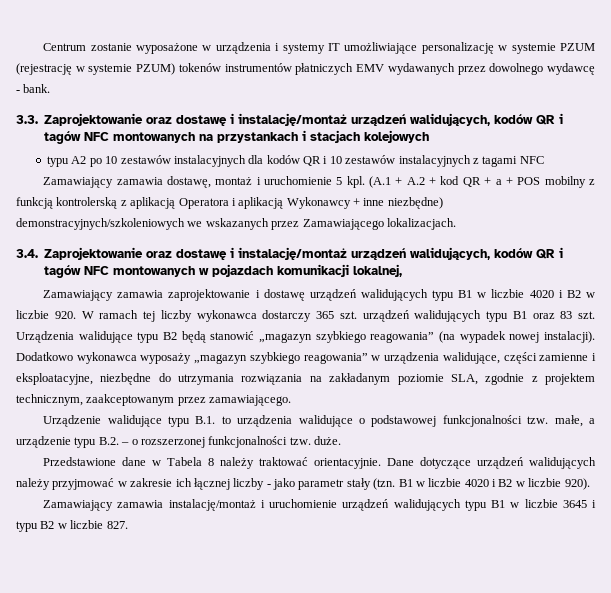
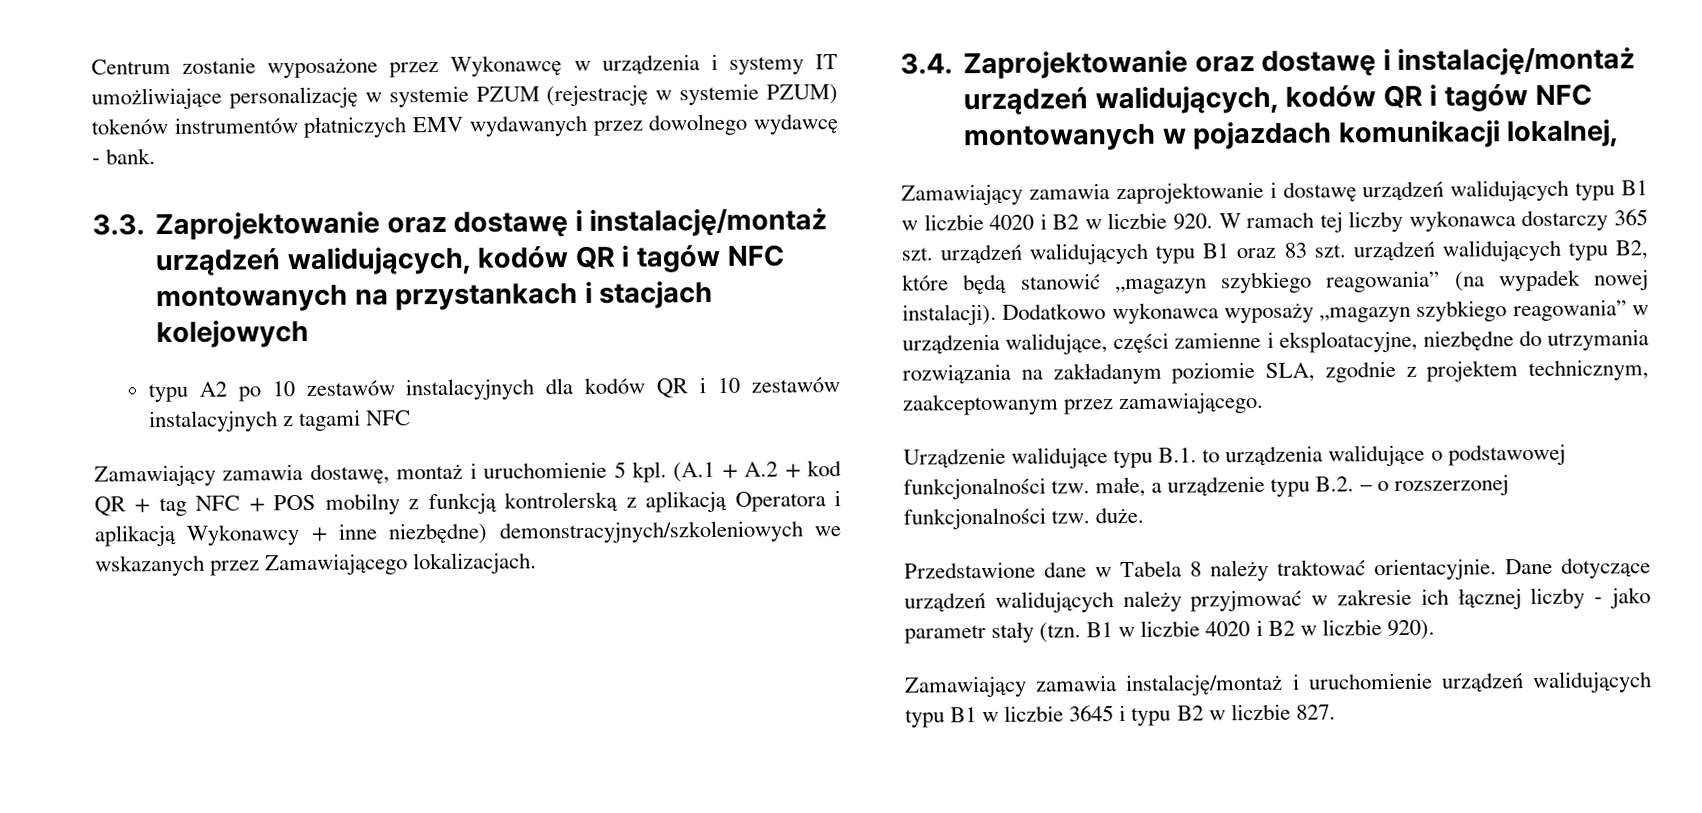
- Centrum zostanie wyposażone w urządzenia i systemy IT umożliwiające personalizację w systemie PZUM (rejestrację w systemie PZUM) tokenów instrumentów płatniczych EMV wydawanych przez dowolnego wydawcę - bank.
+ Centrum zostanie wyposażone przez Wykonawcę w urządzenia i systemy IT umożliwiające personalizację w systemie PZUM (rejestrację w systemie PZUM) tokenów instrumentów płatniczych EMV wydawanych przez dowolnego wydawcę - bank.
- (A.1 + A.2 + kod QR + a + POS mobilny z funkcją kontrolerską z aplikacją Operatora i aplikacją Wykonawcy + inne niezbędne) demonstracyjnych/szkoleniowych we wskazanych przez Zamawiającego lokalizacjach.
+ (A.1 + A.2 + kod QR + tag NFC + POS mobilny z funkcją kontrolerską z aplikacją Operatora i aplikacją Wykonawcy + inne niezbędne) demonstracyjnych/szkoleniowych we wskazanych przez Zamawiającego lokalizacjach.
- Zamawiający zamawia zaprojektowanie i dostawę urządzeń walidujących typu B1 w liczbie 4020 i B2 w liczbie 920. W ramach tej liczby wykonawca dostarczy 365 szt. urządzeń walidujących typu B1 oraz 83 szt. Urządzenia walidujące typu B2 będą stanowić „magazyn szybkiego reagowania” (na wypadek nowej instalacji).
+ Zamawiający zamawia zaprojektowanie i dostawę urządzeń walidujących typu B1 w liczbie 4020 i B2 w liczbie 920. W ramach tej liczby wykonawca dostarczy 365 szt. urządzeń walidujących typu B1 oraz 83 szt. urządzeń walidujących typu B2, które będą stanowić „magazyn szybkiego reagowania” (na wypadek nowej instalacji).

